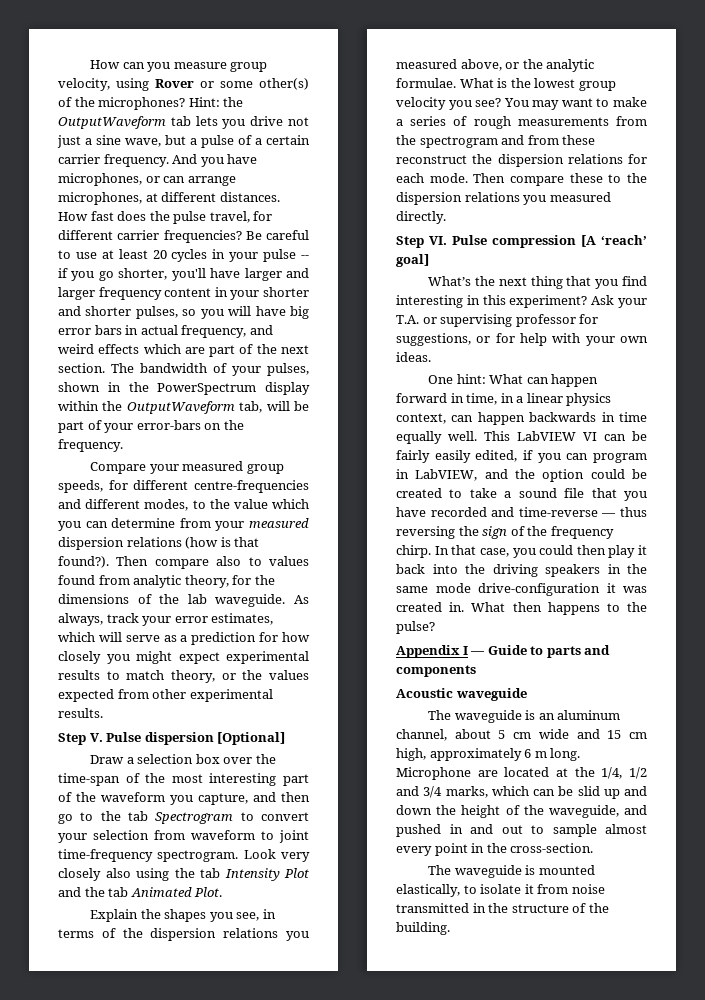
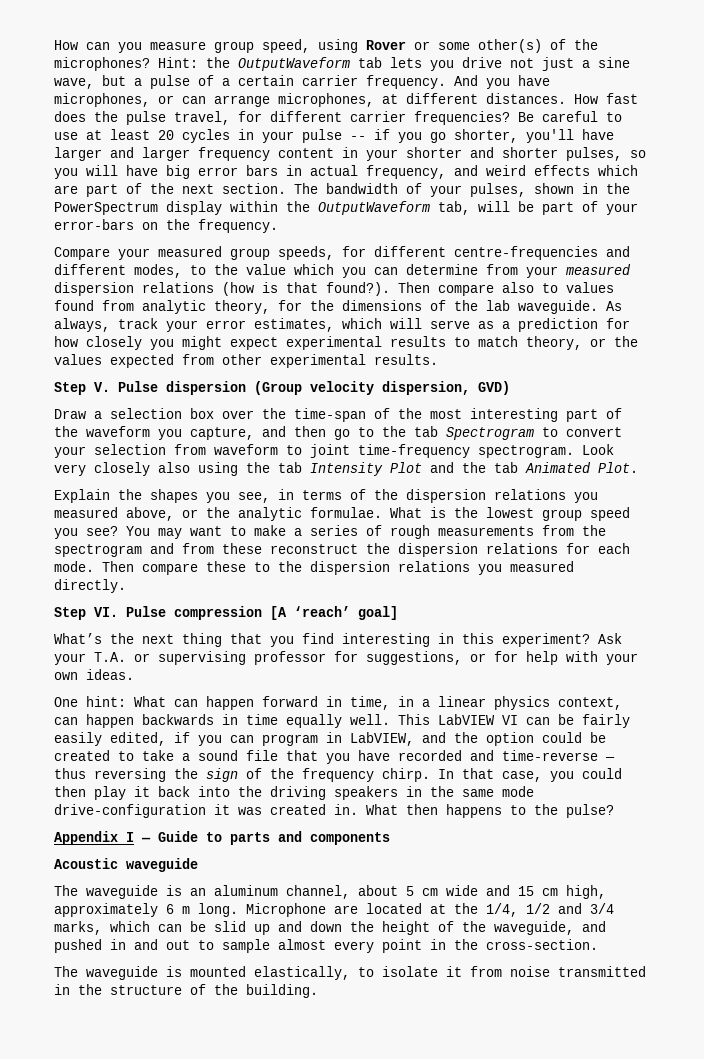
- How can you measure group velocity, using Rover or some other(s) of the microphones?
+ How can you measure group speed, using Rover or some other(s) of the microphones?
- Step V. Pulse dispersion [Optional]
+ Step V. Pulse dispersion (Group velocity dispersion, GVD)
- What is the lowest group velocity you see?
+ What is the lowest group speed you see?

